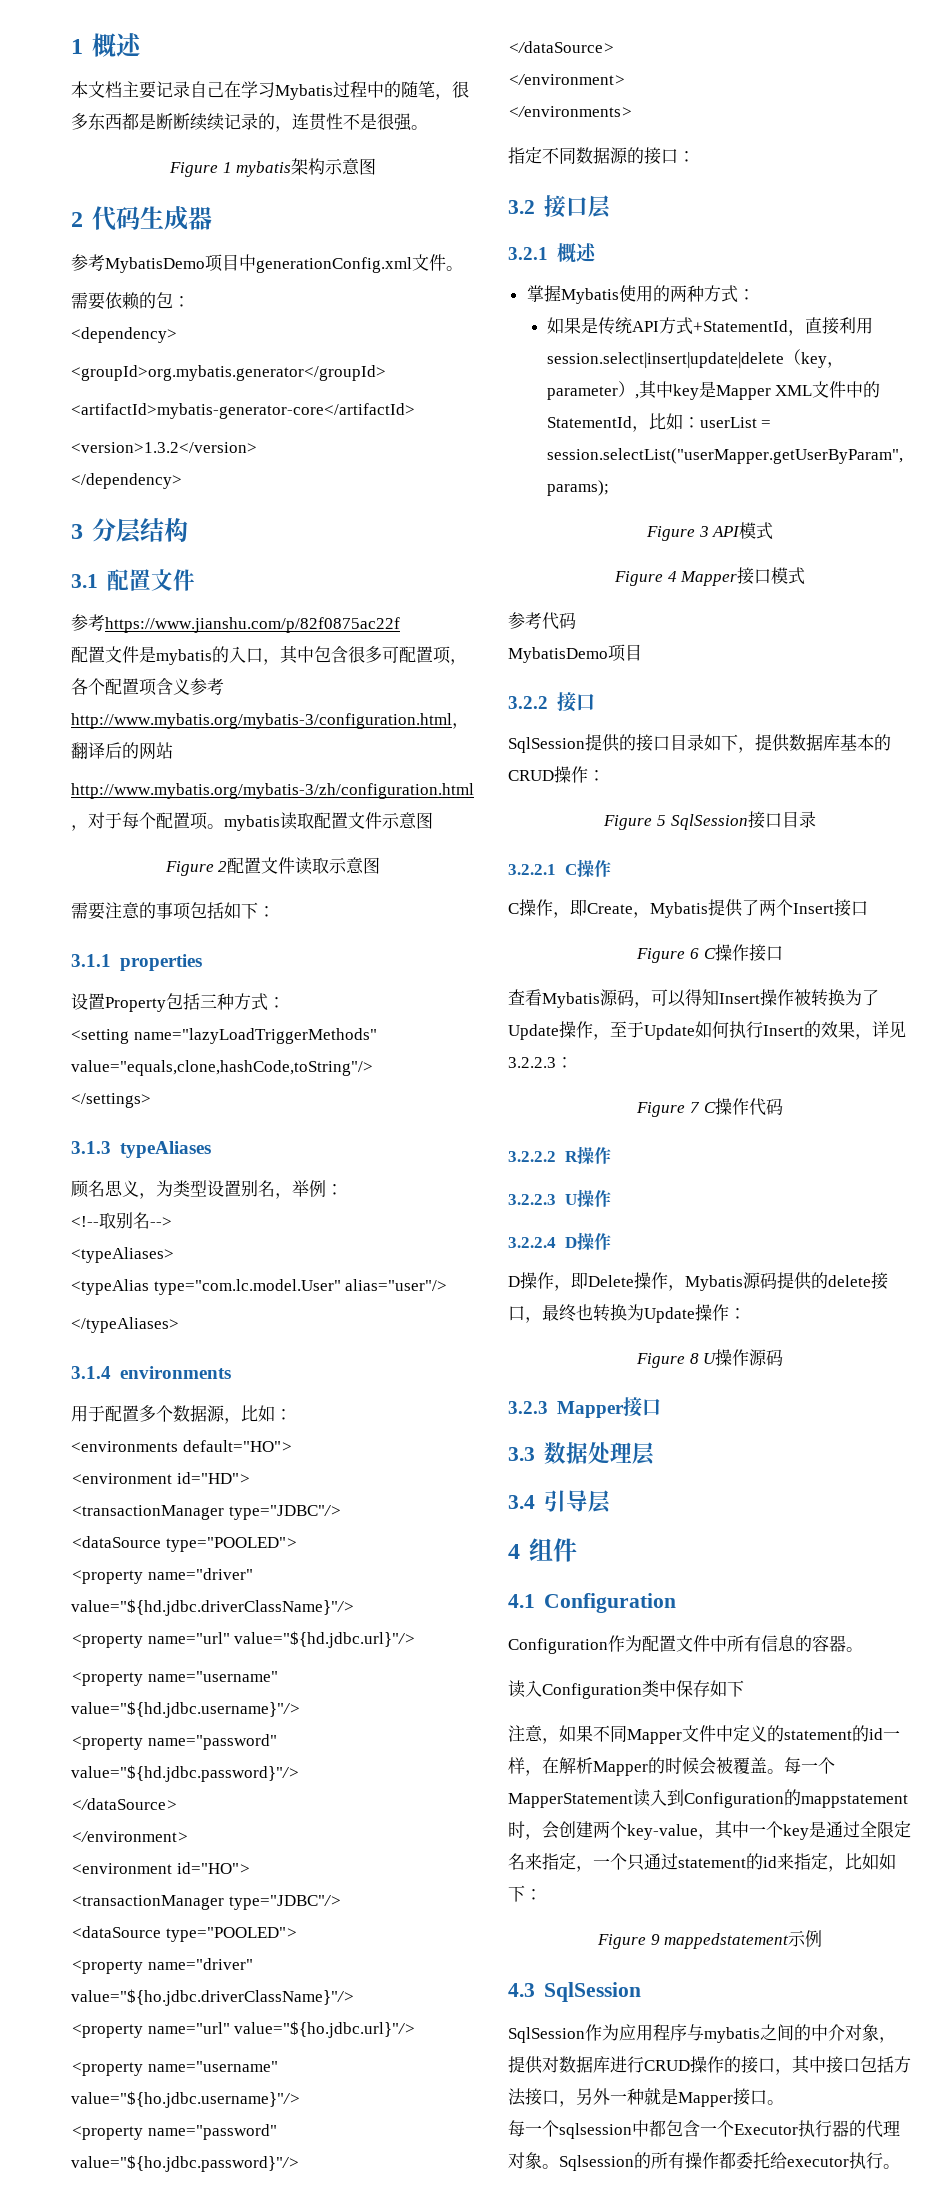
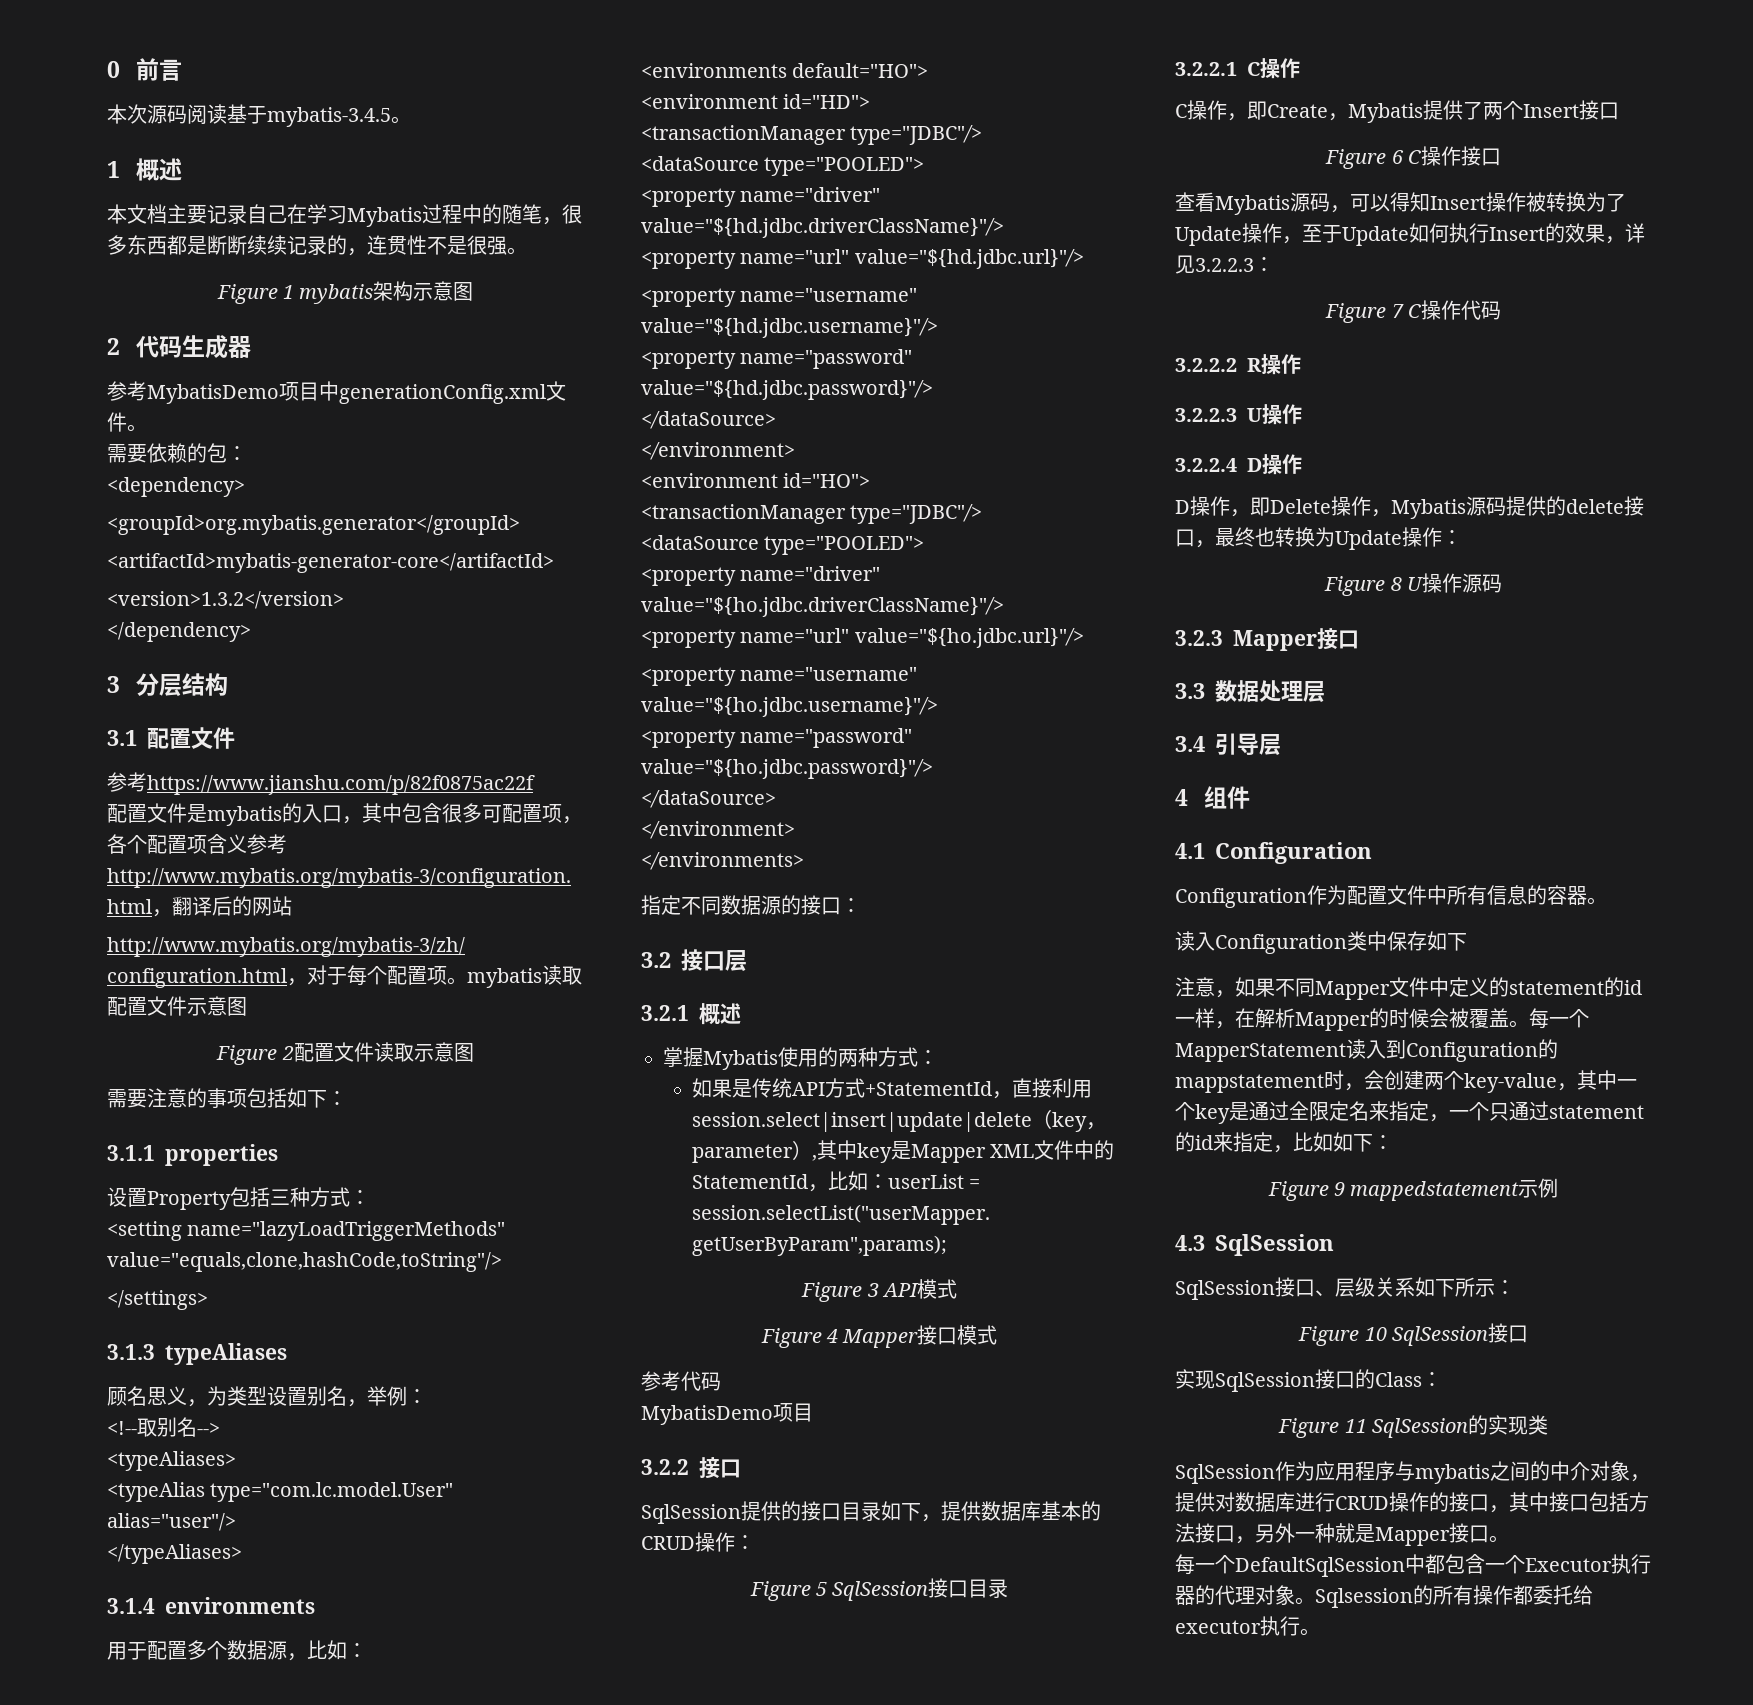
+ 0前言
+ 本次源码阅读基于mybatis-3.4.5。
+ SqlSession接口、层级关系如下所示：
+ Figure 10 SqlSession接口
+ 实现SqlSession接口的Class：
+ Figure 11 SqlSession的实现类
- 每一个sqlsession中都包含一个Executor执行器的代理对象。
+ 每一个DefaultSqlSession中都包含一个Executor执行器的代理对象。

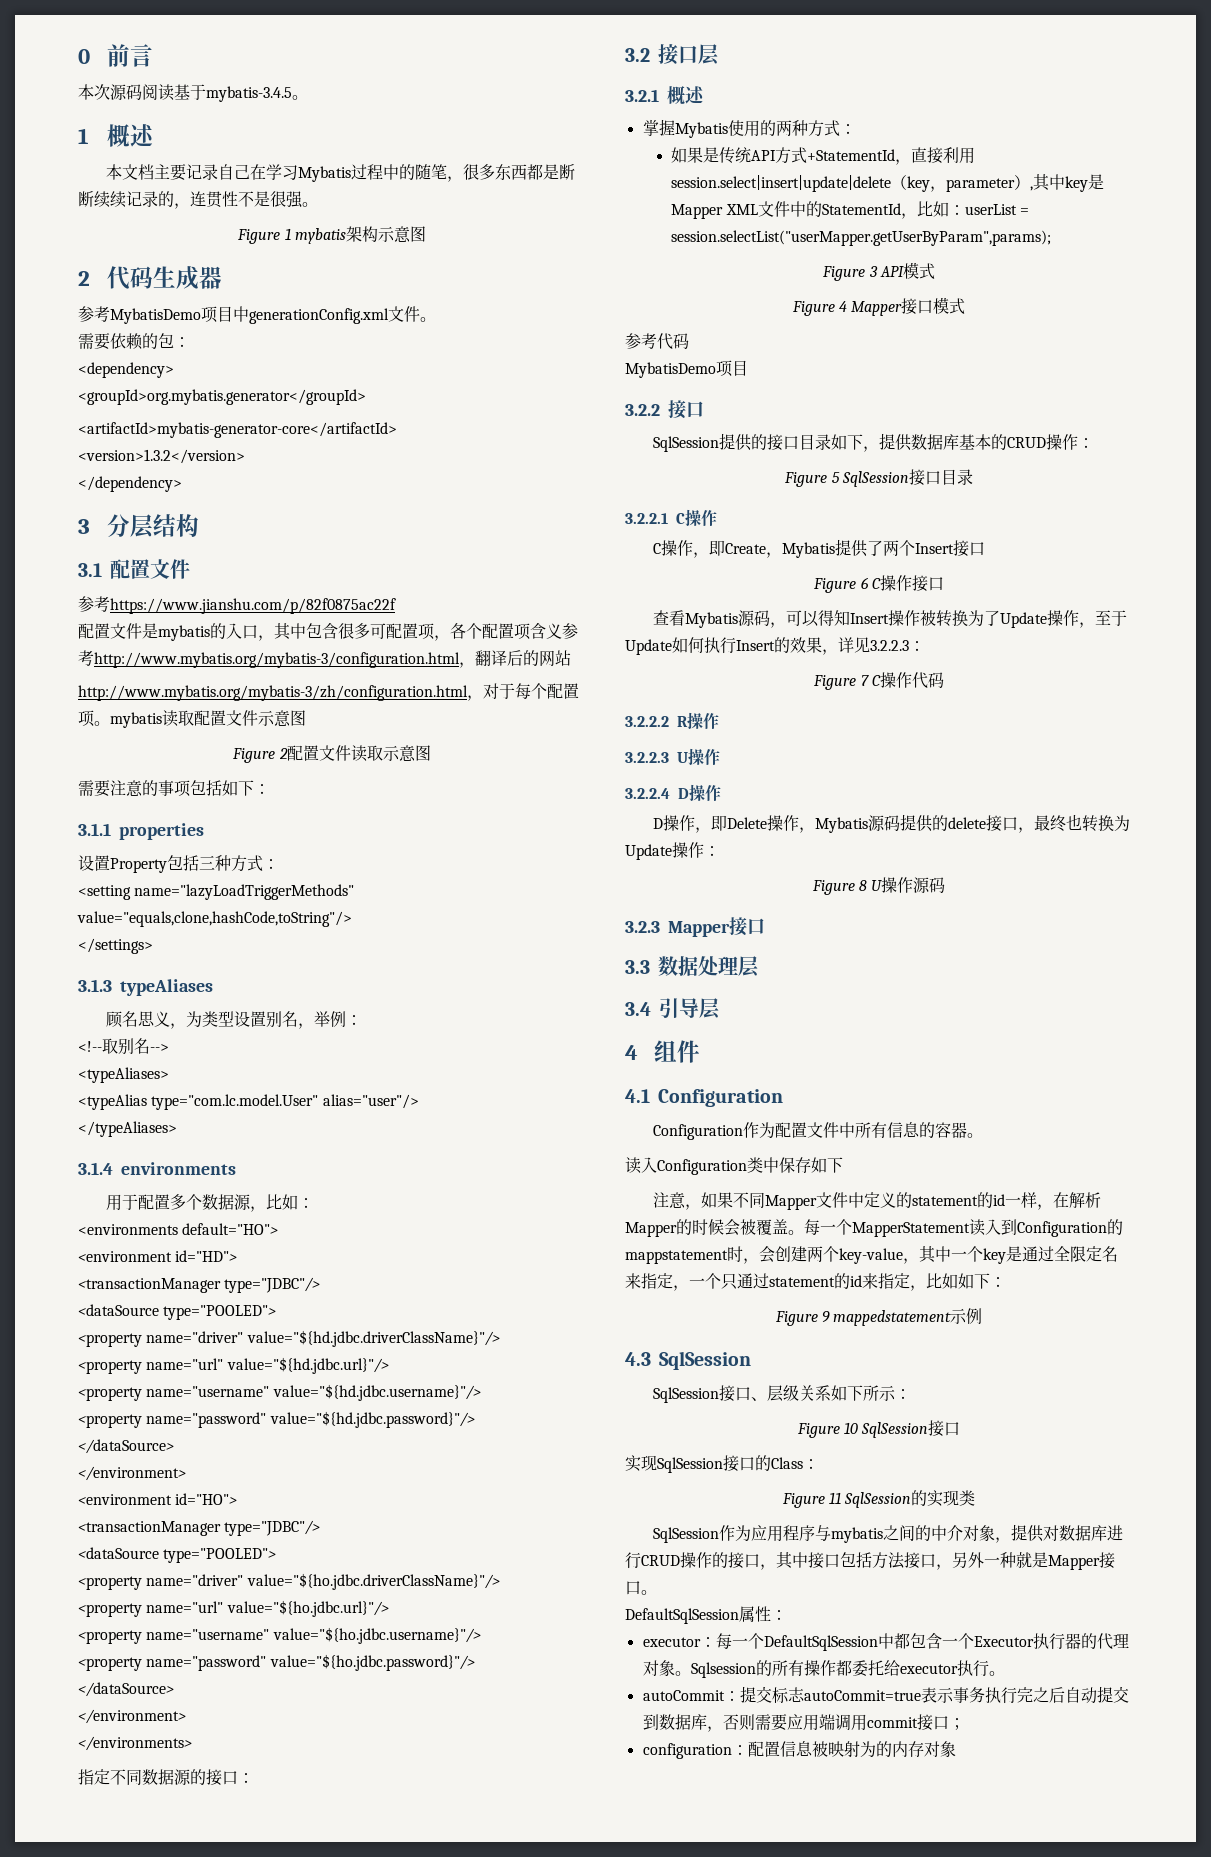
- 每一个DefaultSqlSession中都包含一个Executor执行器的代理对象。
+ DefaultSqlSession属性：
+ executor：每一个DefaultSqlSession中都包含一个Executor执行器的代理对象。
+ autoCommit：提交标志autoCommit=true表示事务执行完之后自动提交到数据库，否则需要应用端调用commit接口；
+ configuration：配置信息被映射为的内存对象

